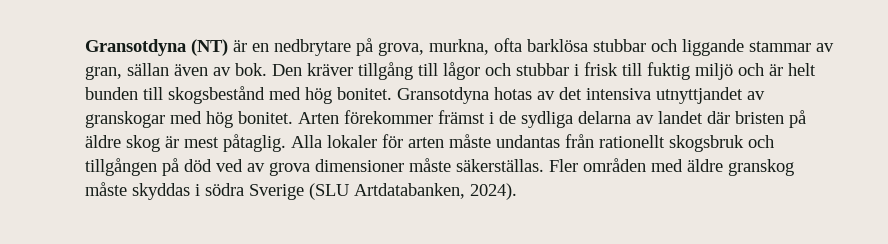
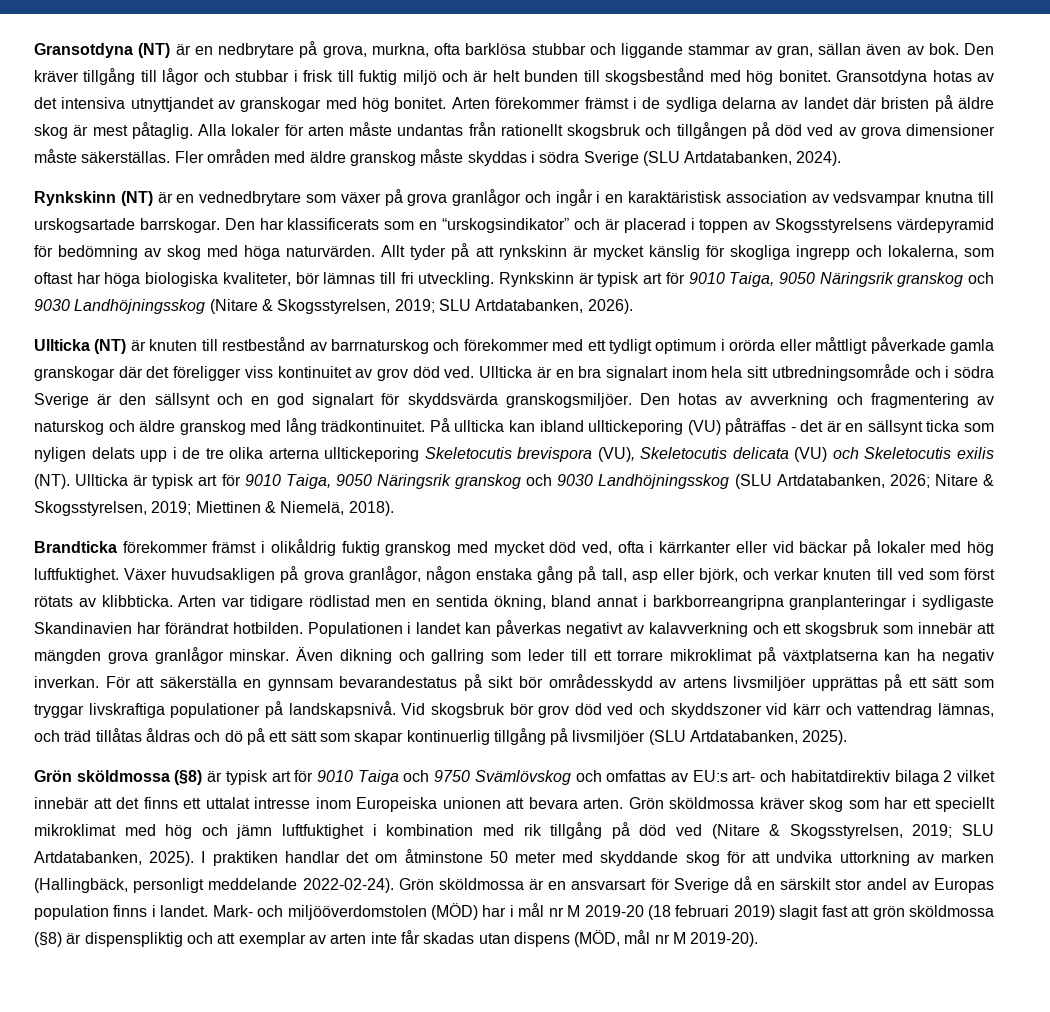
+ Rynkskinn (NT) är en vednedbrytare som växer på grova granlågor och ingår i en karaktäristisk association av vedsvampar knutna till urskogsartade barrskogar. Den har klassificerats som en “urskogsindikator” och är placerad i toppen av Skogsstyrelsens värdepyramid för bedömning av skog med höga naturvärden. Allt tyder på att rynkskinn är mycket känslig för skogliga ingrepp och lokalerna, som oftast har höga biologiska kvaliteter, bör lämnas till fri utveckling. Rynkskinn är typisk art för 9010 Taiga, 9050 Näringsrik granskog och 9030 Landhöjningsskog (Nitare & Skogsstyrelsen, 2019; SLU Artdatabanken, 2026).
+ Ullticka (NT) är knuten till restbestånd av barrnaturskog och förekommer med ett tydligt optimum i orörda eller måttligt påverkade gamla granskogar där det föreligger viss kontinuitet av grov död ved. Ullticka är en bra signalart inom hela sitt utbredningsområde och i södra Sverige är den sällsynt och en god signalart för skyddsvärda granskogsmiljöer. Den hotas av avverkning och fragmentering av naturskog och äldre granskog med lång trädkontinuitet. På ullticka kan ibland ulltickeporing (VU) påträffas - det är en sällsynt ticka som nyligen delats upp i de tre olika arterna ulltickeporing Skeletocutis brevispora (VU), Skeletocutis delicata (VU) och Skeletocutis exilis (NT). Ullticka är typisk art för 9010 Taiga, 9050 Näringsrik granskog och 9030 Landhöjningsskog (SLU Artdatabanken, 2026; Nitare & Skogsstyrelsen, 2019; Miettinen & Niemelä, 2018).
+ Brandticka förekommer främst i olikåldrig fuktig granskog med mycket död ved, ofta i kärrkanter eller vid bäckar på lokaler med hög luftfuktighet. Växer huvudsakligen på grova granlågor, någon enstaka gång på tall, asp eller björk, och verkar knuten till ved som först rötats av klibbticka. Arten var tidigare rödlistad men en sentida ökning, bland annat i barkborreangripna granplanteringar i sydligaste Skandinavien har förändrat hotbilden. Populationen i landet kan påverkas negativt av kalavverkning och ett skogsbruk som innebär att mängden grova granlågor minskar. Även dikning och gallring som leder till ett torrare mikroklimat på växtplatserna kan ha negativ inverkan. För att säkerställa en gynnsam bevarandestatus på sikt bör områdesskydd av artens livsmiljöer upprättas på ett sätt som tryggar livskraftiga populationer på landskapsnivå. Vid skogsbruk bör grov död ved och skyddszoner vid kärr och vattendrag lämnas, och träd tillåtas åldras och dö på ett sätt som skapar kontinuerlig tillgång på livsmiljöer (SLU Artdatabanken, 2025).
+ Grön sköldmossa (§8) är typisk art för 9010 Taiga och 9750 Svämlövskog och omfattas av EU:s art- och habitatdirektiv bilaga 2 vilket innebär att det finns ett uttalat intresse inom Europeiska unionen att bevara arten. Grön sköldmossa kräver skog som har ett speciellt mikroklimat med hög och jämn luftfuktighet i kombination med rik tillgång på död ved (Nitare & Skogsstyrelsen, 2019; SLU Artdatabanken, 2025). I praktiken handlar det om åtminstone 50 meter med skyddande skog för att undvika uttorkning av marken (Hallingbäck, personligt meddelande 2022-02-24). Grön sköldmossa är en ansvarsart för Sverige då en särskilt stor andel av Europas population finns i landet. Mark- och miljööverdomstolen (MÖD) har i mål nr M 2019-20 (18 februari 2019) slagit fast att grön sköldmossa (§8) är dispenspliktig och att exemplar av arten inte får skadas utan dispens (MÖD, mål nr M 2019-20).

